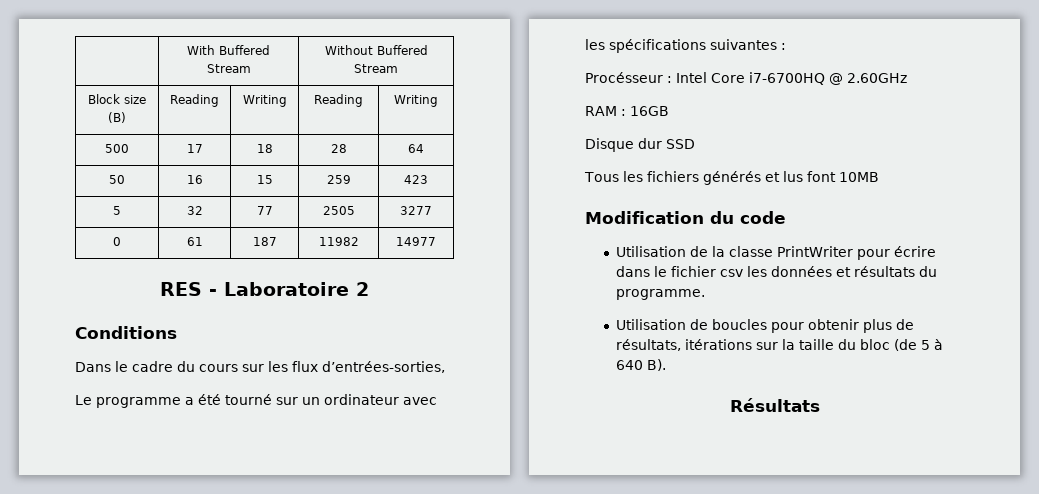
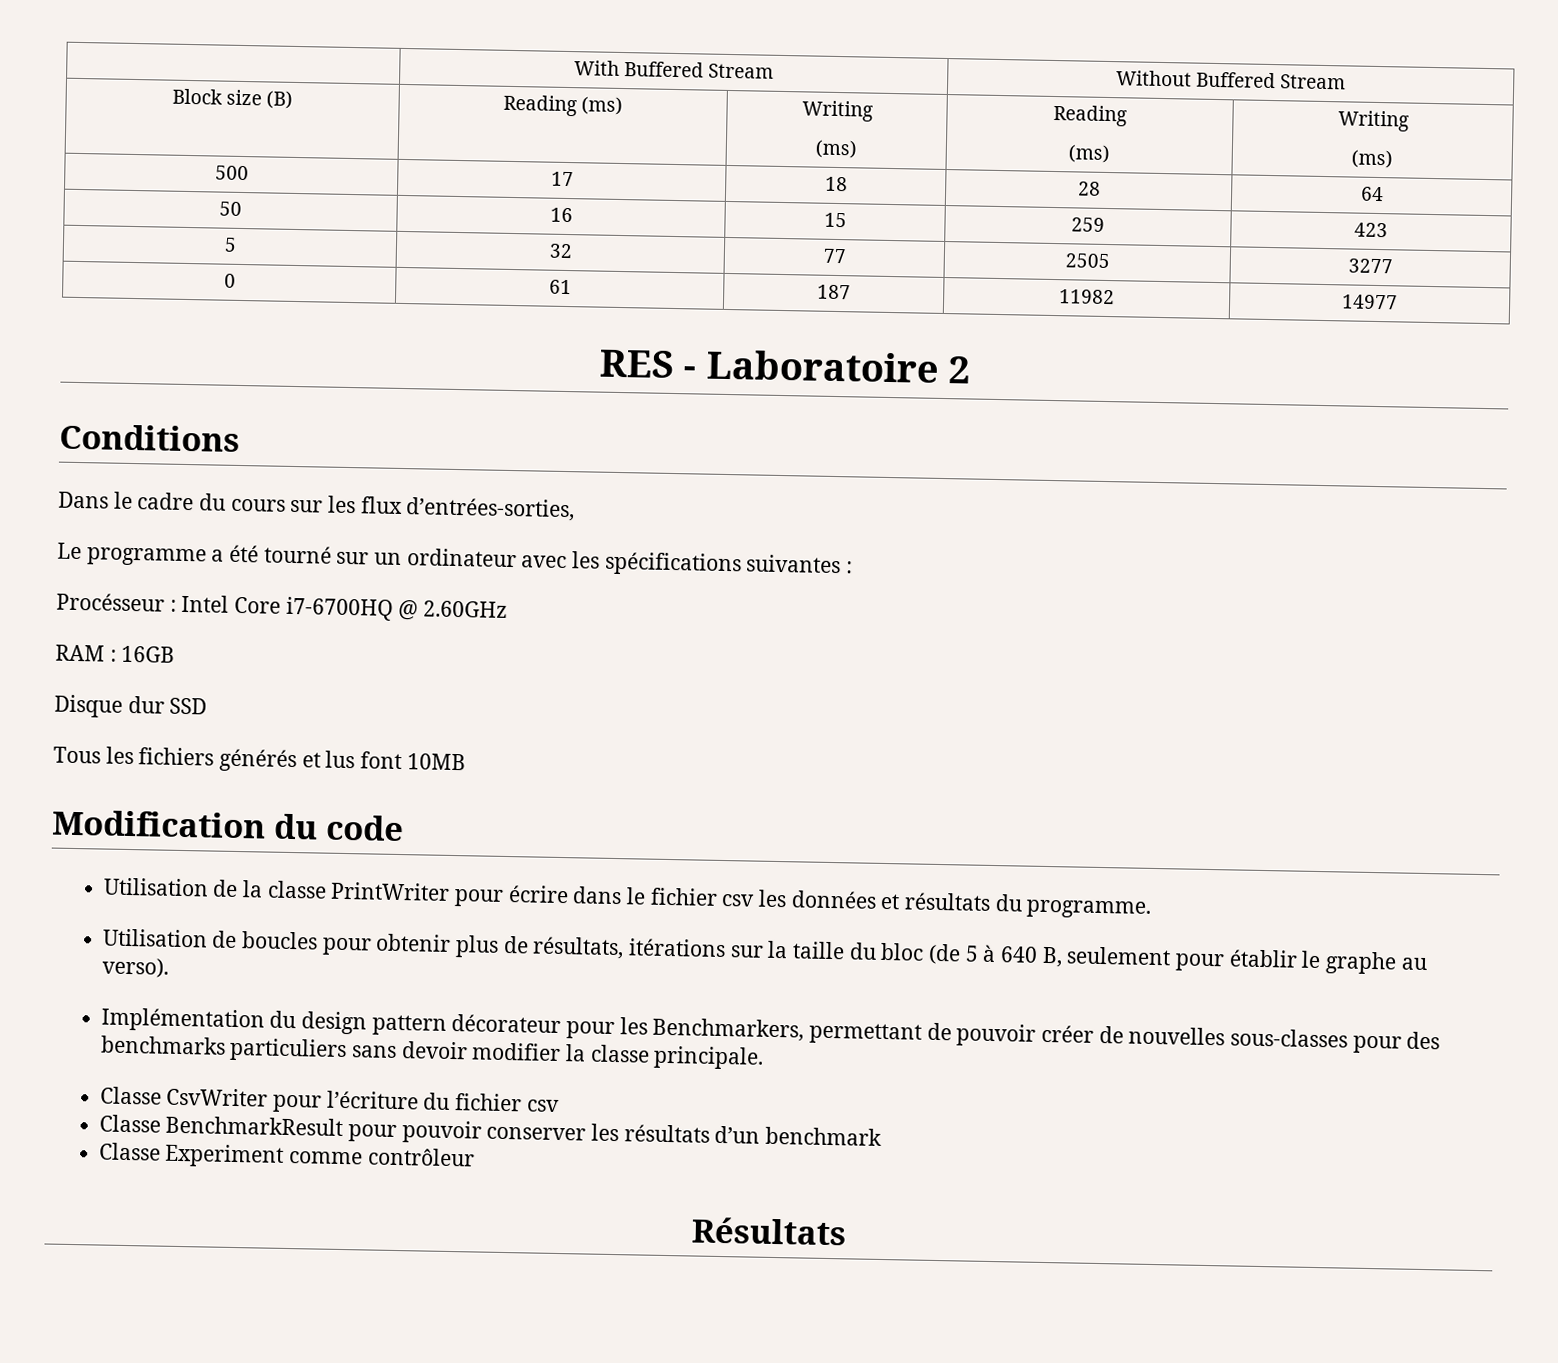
- Block size (B) | Reading | Writing | Reading | Writing
+ Block size (B) | Reading (ms) | Writing
+ (ms) | Reading
+ (ms) | Writing
+ (ms)
- Utilisation de boucles pour obtenir plus de résultats, itérations sur la taille du bloc (de 5 à 640 B).
+ Utilisation de boucles pour obtenir plus de résultats, itérations sur la taille du bloc (de 5 à 640 B, seulement pour établir le graphe au verso).
+ Implémentation du design pattern décorateur pour les Benchmarkers, permettant de pouvoir créer de nouvelles sous-classes pour des benchmarks particuliers sans devoir modifier la classe principale.
+ Classe CsvWriter pour l’écriture du fichier csv
+ Classe BenchmarkResult pour pouvoir conserver les résultats d’un benchmark
+ Classe Experiment comme contrôleur

